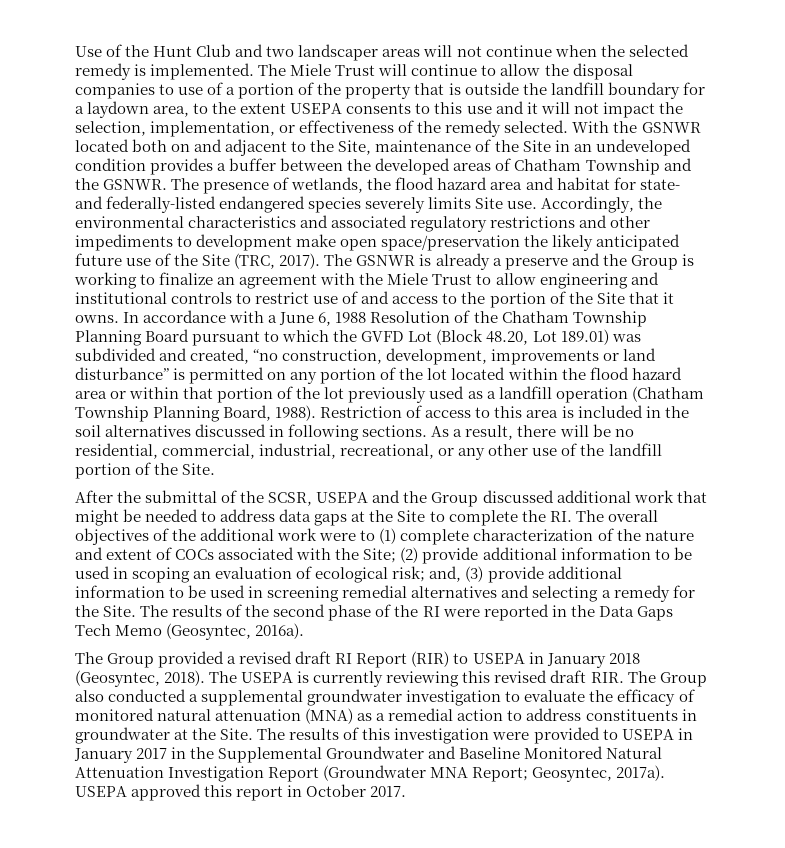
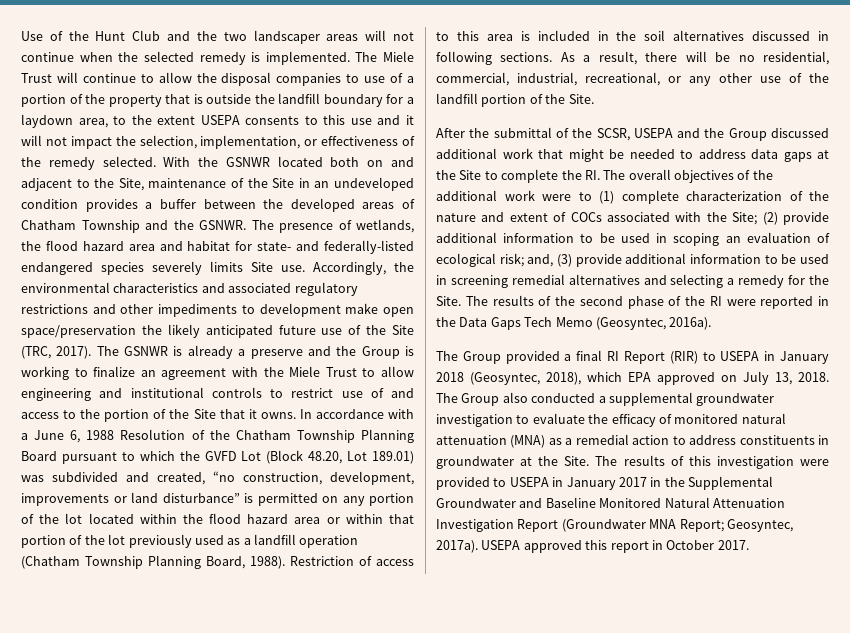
- Use of the Hunt Club and two landscaper areas will not continue when the selected remedy is implemented.
+ Use of the Hunt Club and the two landscaper areas will not continue when the selected remedy is implemented.
- The Group provided a revised draft RI Report (RIR) to USEPA in January 2018 (Geosyntec, 2018). The USEPA is currently reviewing this revised draft RIR. The Group also conducted a supplemental groundwater investigation to evaluate the efficacy of monitored natural attenuation (MNA) as a remedial action to address constituents in groundwater at the Site.
+ The Group provided a final RI Report (RIR) to USEPA in January 2018 (Geosyntec, 2018), which EPA approved on July 13, 2018. The Group also conducted a supplemental groundwater investigation to evaluate the efficacy of monitored natural attenuation (MNA) as a remedial action to address constituents in groundwater at the Site.

